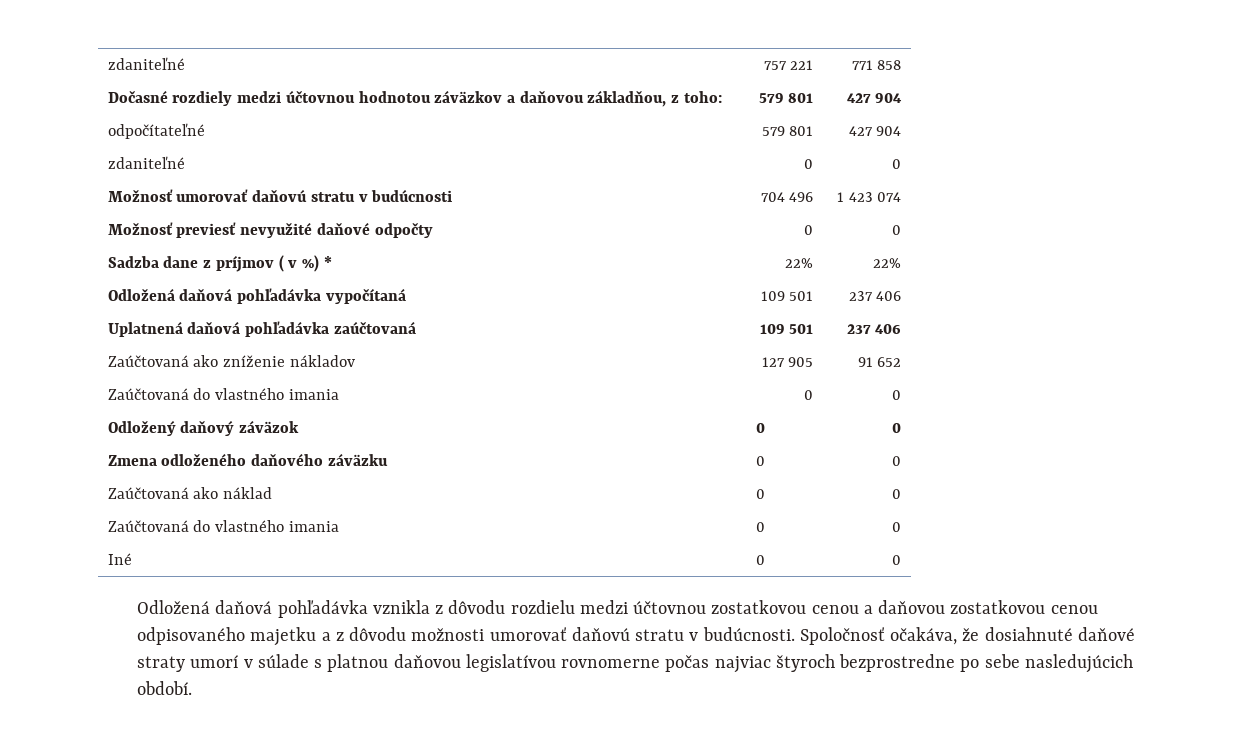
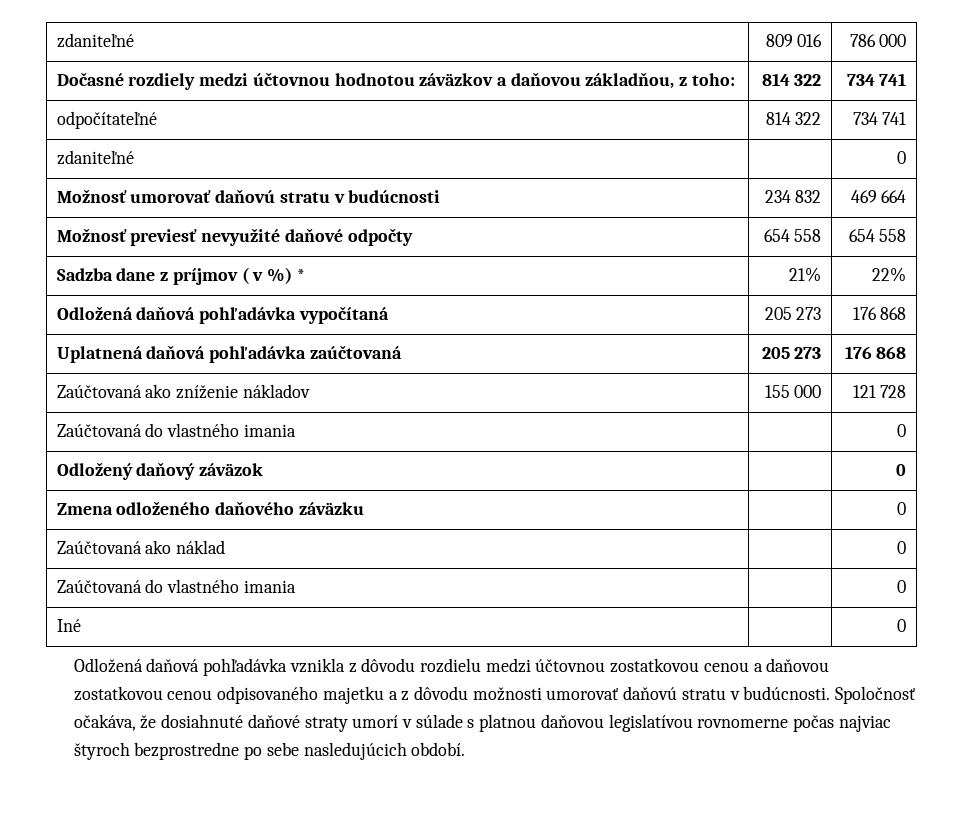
- zdaniteľné | 757 221 | 771 858
+ zdaniteľné | 809 016 | 786 000
- Dočasné rozdiely medzi účtovnou hodnotou záväzkov a daňovou základňou, z toho: | 579 801 | 427 904
- odpočítateľné | 579 801 | 427 904
- zdaniteľné | 0 | 0
+ Dočasné rozdiely medzi účtovnou hodnotou záväzkov a daňovou základňou, z toho: | 814 322 | 734 741
+ odpočítateľné | 814 322 | 734 741
+ zdaniteľné | | 0
- Možnosť umorovať daňovú stratu v budúcnosti | 704 496 | 1 423 074
+ Možnosť umorovať daňovú stratu v budúcnosti | 234 832 | 469 664
- Možnosť previesť nevyužité daňové odpočty | 0 | 0
+ Možnosť previesť nevyužité daňové odpočty | 654 558 | 654 558
- Sadzba dane z príjmov ( v %) * | 22% | 22%
+ Sadzba dane z príjmov ( v %) * | 21% | 22%
- Odložená daňová pohľadávka vypočítaná | 109 501 | 237 406
+ Odložená daňová pohľadávka vypočítaná | 205 273 | 176 868
- Uplatnená daňová pohľadávka zaúčtovaná | 109 501 | 237 406
+ Uplatnená daňová pohľadávka zaúčtovaná | 205 273 | 176 868
- Zaúčtovaná ako zníženie nákladov | 127 905 | 91 652
- Zaúčtovaná do vlastného imania | 0 | 0
+ Zaúčtovaná ako zníženie nákladov | 155 000 | 121 728
+ Zaúčtovaná do vlastného imania | | 0
- Odložený daňový záväzok | 0 | 0
+ Odložený daňový záväzok | | 0
- Zmena odloženého daňového záväzku | 0 | 0
+ Zmena odloženého daňového záväzku | | 0
- Zaúčtovaná ako náklad | 0 | 0
- Zaúčtovaná do vlastného imania | 0 | 0
+ Zaúčtovaná ako náklad | | 0
+ Zaúčtovaná do vlastného imania | | 0
- Iné | 0 | 0
+ Iné | | 0

